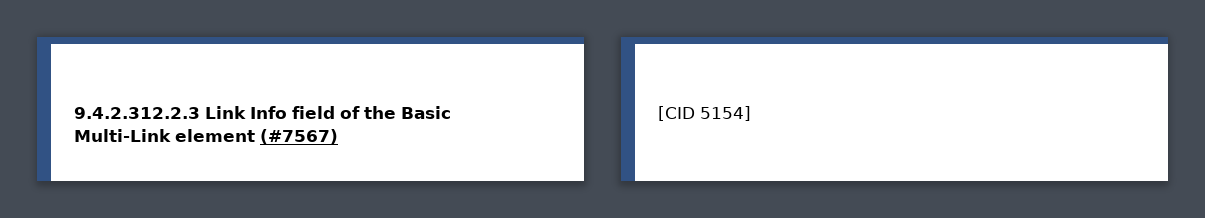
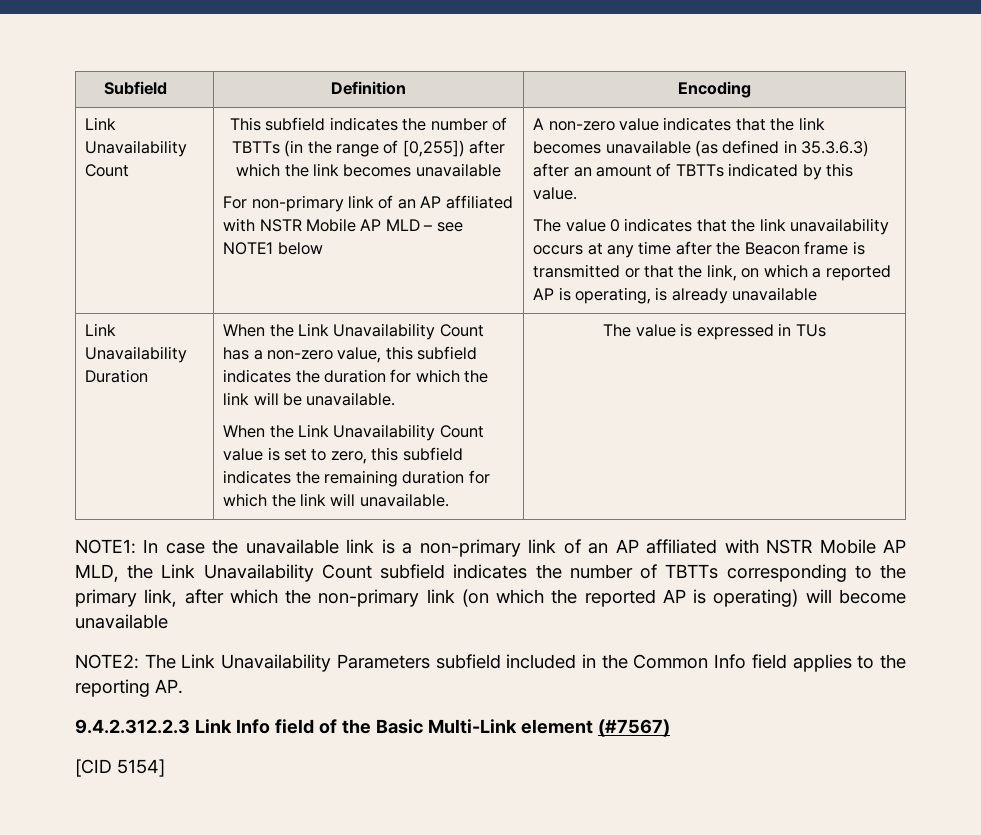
+ Subfield | Definition | Encoding
+ Link Unavailability Count | This subfield indicates the number of TBTTs (in the range of [0,255]) after which the link becomes unavailable
+ For non-primary link of an AP affiliated with NSTR Mobile AP MLD – see NOTE1 below | A non-zero value indicates that the link becomes unavailable (as defined in 35.3.6.3) after an amount of TBTTs indicated by this value.
+ The value 0 indicates that the link unavailability occurs at any time after the Beacon frame is transmitted or that the link, on which a reported AP is operating, is already unavailable
+ Link Unavailability Duration | When the Link Unavailability Count has a non-zero value, this subfield indicates the duration for which the link will be unavailable.
+ When the Link Unavailability Count value is set to zero, this subfield indicates the remaining duration for which the link will unavailable. | The value is expressed in TUs
+ NOTE1: In case the unavailable link is a non-primary link of an AP affiliated with NSTR Mobile AP MLD, the Link Unavailability Count subfield indicates the number of TBTTs corresponding to the primary link, after which the non-primary link (on which the reported AP is operating) will become unavailable
+ NOTE2: The Link Unavailability Parameters subfield included in the Common Info field applies to the reporting AP.

